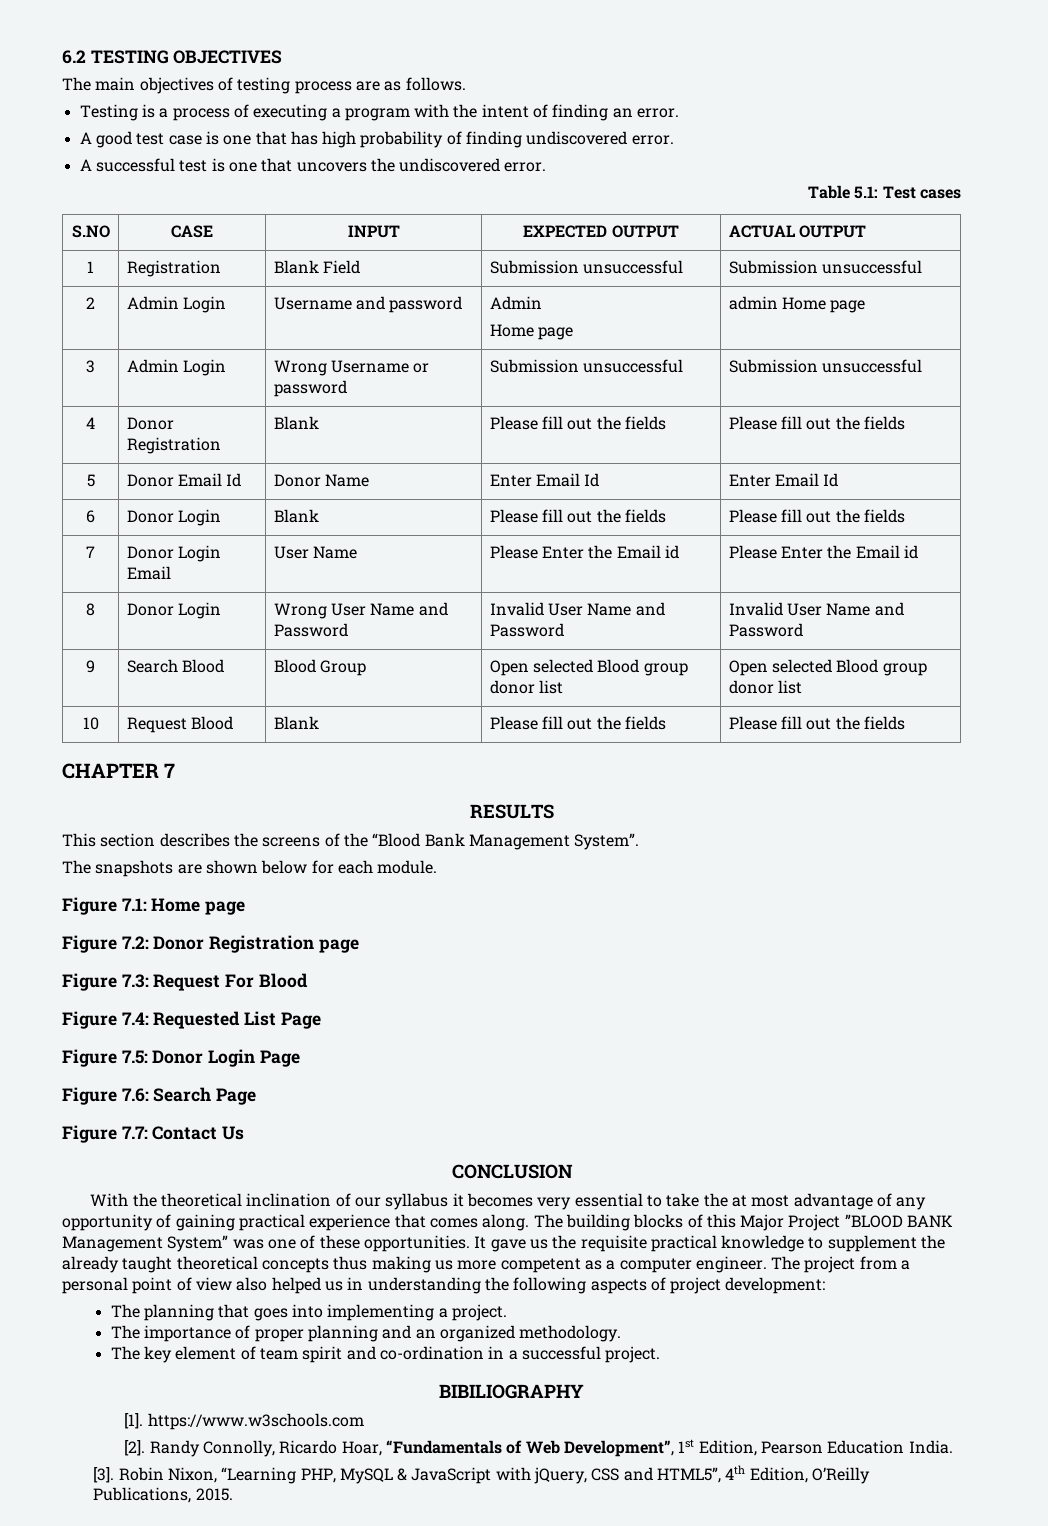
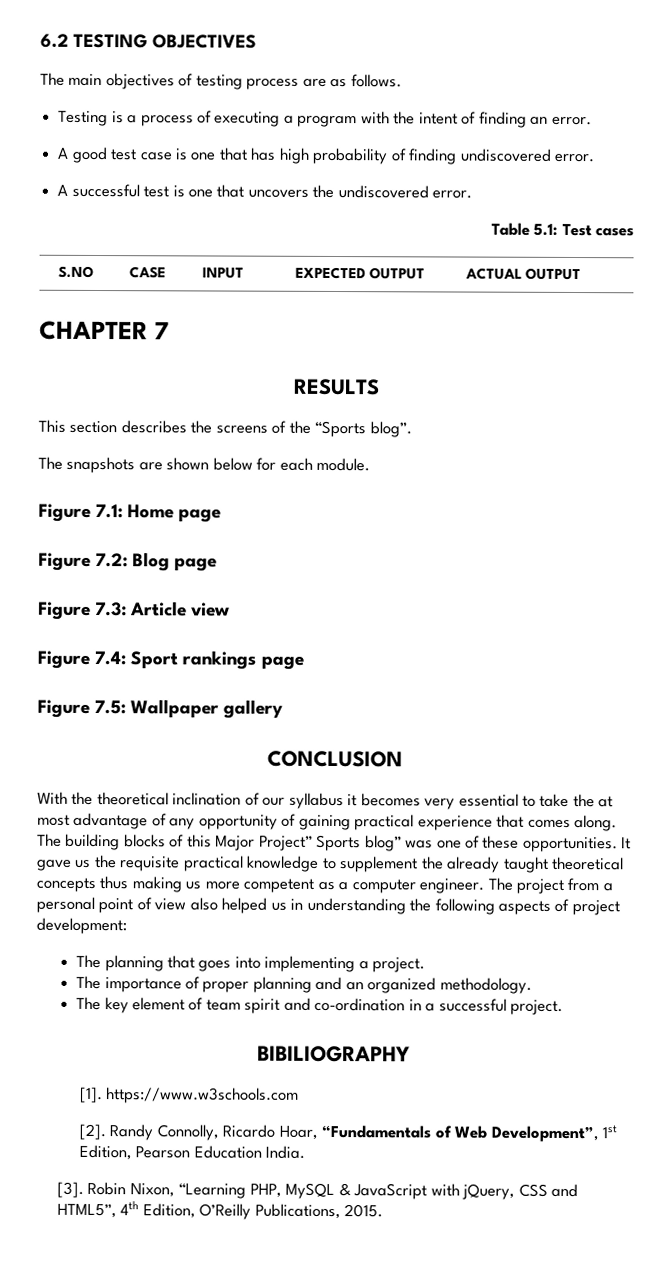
- 1 | Registration | Blank Field | Submission unsuccessful | Submission unsuccessful
- 2 | Admin Login | Username and password | Admin
- Home page | admin Home page
- 3 | Admin Login | Wrong Username or password | Submission unsuccessful | Submission unsuccessful
- 4 | Donor Registration | Blank | Please fill out the fields | Please fill out the fields
- 5 | Donor Email Id | Donor Name | Enter Email Id | Enter Email Id
- 6 | Donor Login | Blank | Please fill out the fields | Please fill out the fields
- 7 | Donor Login Email | User Name | Please Enter the Email id | Please Enter the Email id
- 8 | Donor Login | Wrong User Name and Password | Invalid User Name and Password | Invalid User Name and Password
- 9 | Search Blood | Blood Group | Open selected Blood group donor list | Open selected Blood group donor list
- 10 | Request Blood | Blank | Please fill out the fields | Please fill out the fields
- This section describes the screens of the “Blood Bank Management System”.
+ This section describes the screens of the “Sports blog”.
- Figure 7.2: Donor Registration page
+ Figure 7.2: Blog page
- Figure 7.3: Request For Blood
+ Figure 7.3: Article view
- Figure 7.4: Requested List Page
+ Figure 7.4: Sport rankings page
- Figure 7.5: Donor Login Page
- Figure 7.6: Search Page
- Figure 7.7: Contact Us
+ Figure 7.5: Wallpaper gallery
- The building blocks of this Major Project ”BLOOD BANK Management System” was one of these opportunities.
+ The building blocks of this Major Project” Sports blog” was one of these opportunities.

